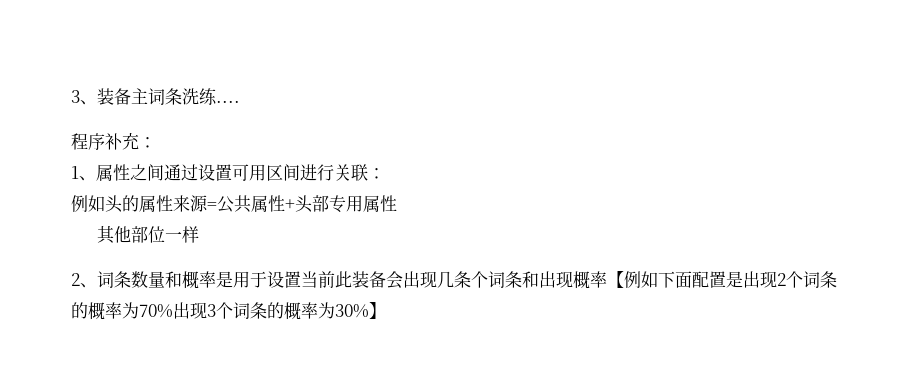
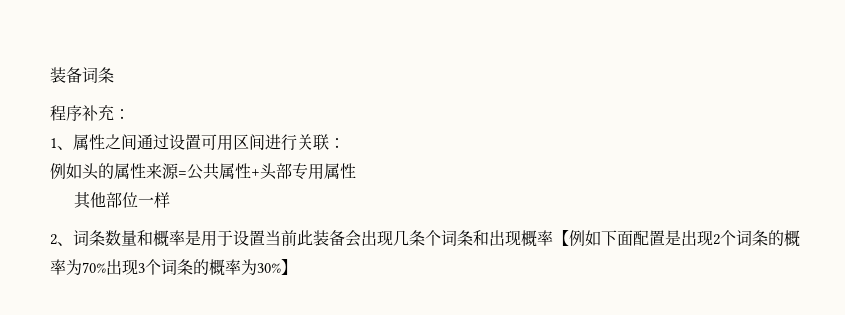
- 3、装备主词条洗练....
+ 装备词条

